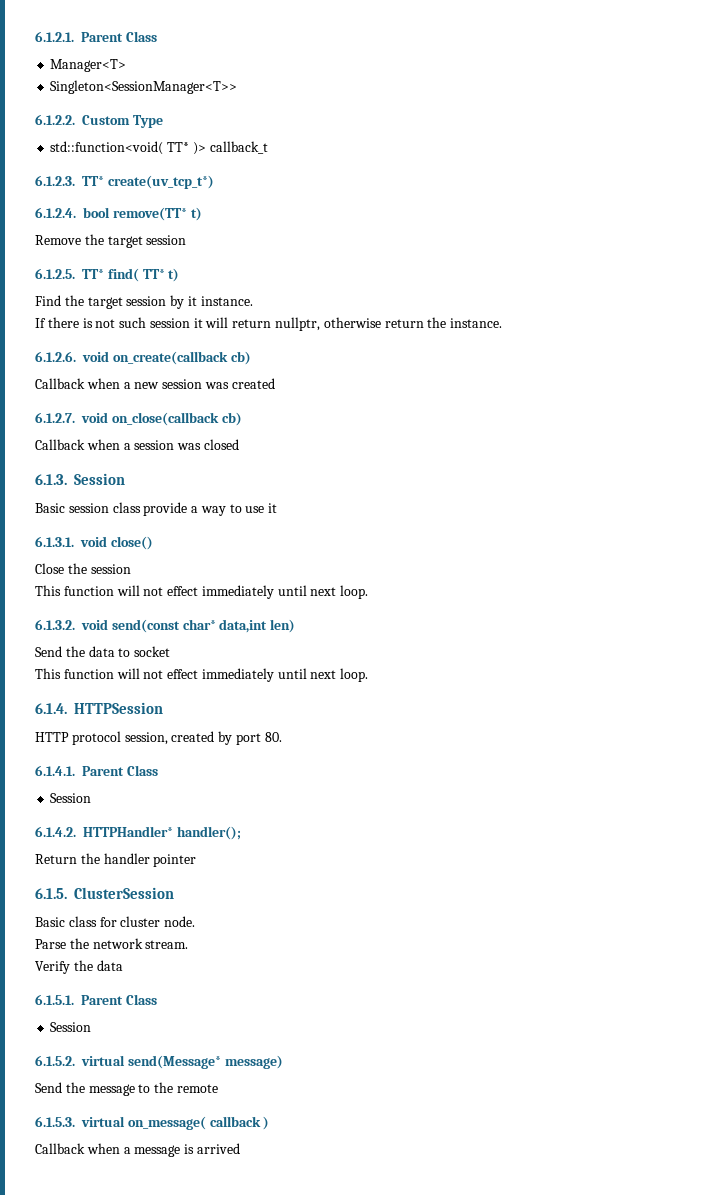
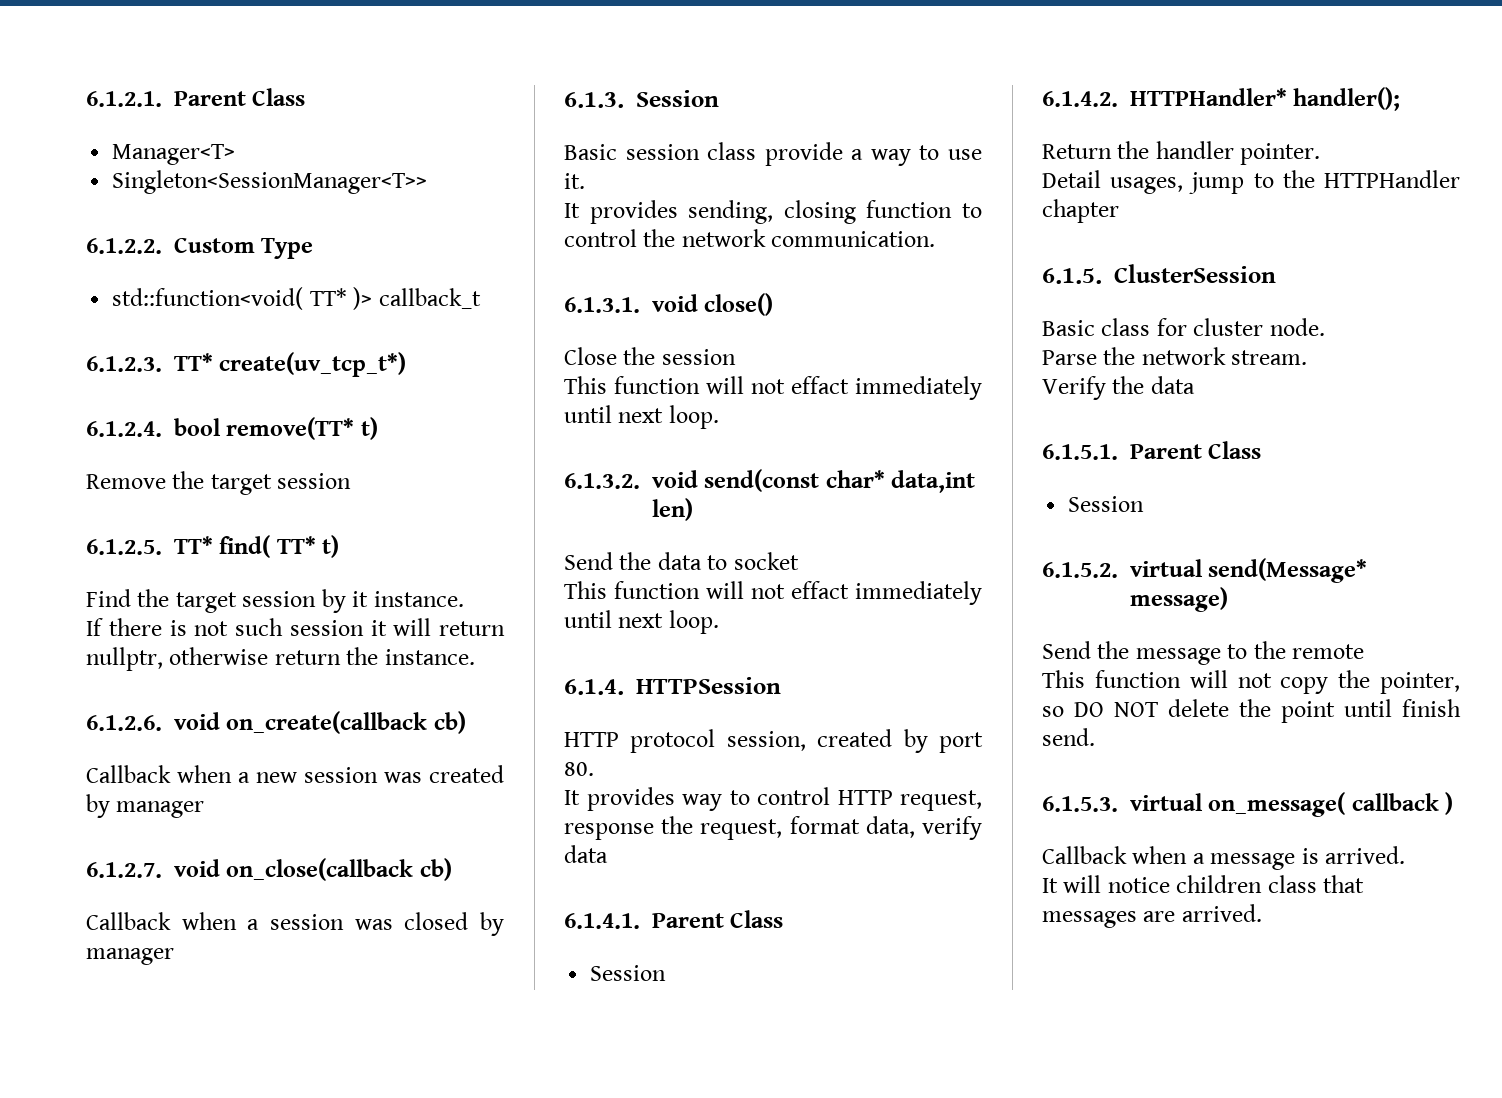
- Callback when a new session was created
+ Callback when a new session was created by manager
- Callback when a session was closed
+ Callback when a session was closed by manager
- Basic session class provide a way to use it
+ Basic session class provide a way to use it.
+ It provides sending, closing function to control the network communication.
  Close the session
- This function will not effect immediately until next loop.
+ This function will not effact immediately until next loop.
  Send the data to socket
- This function will not effect immediately until next loop.
+ This function will not effact immediately until next loop.
+ It provides way to control HTTP request, response the request, format data, verify data
- Return the handler pointer
+ Return the handler pointer.
+ Detail usages, jump to the HTTPHandler chapter
+ This function will not copy the pointer, so DO NOT delete the point until finish send.
- Callback when a message is arrived
+ Callback when a message is arrived.
+ It will notice children class that messages are arrived.

